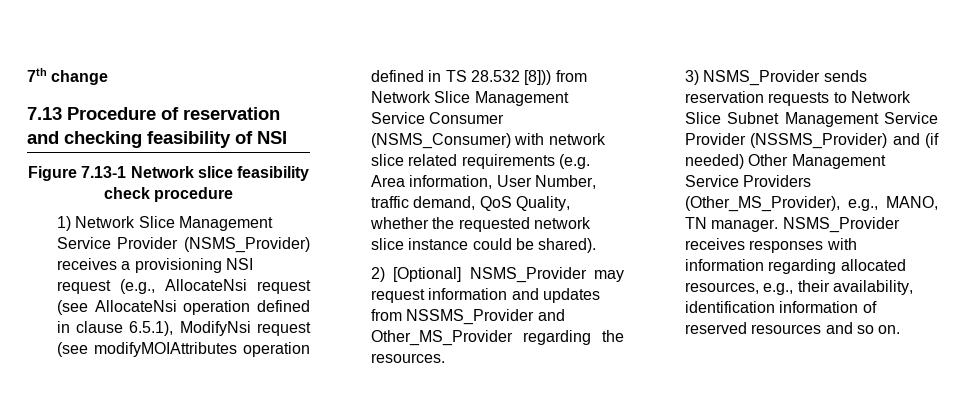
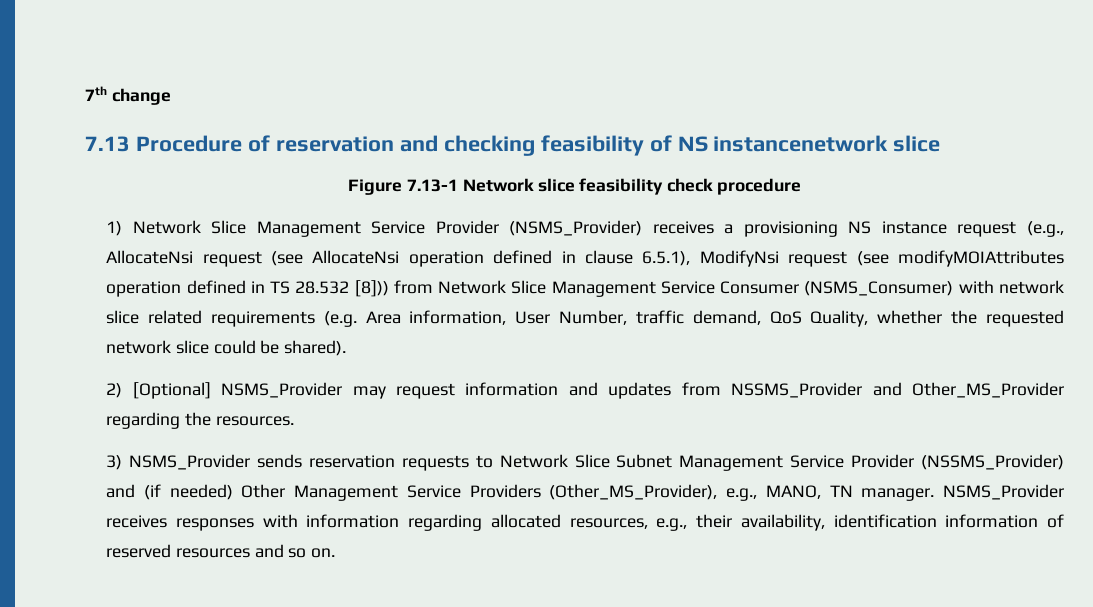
- 7.13 Procedure of reservation and checking feasibility of NSI
+ 7.13 Procedure of reservation and checking feasibility of NS instancenetwork slice
- 1) Network Slice Management Service Provider (NSMS_Provider) receives a provisioning NSI request (e.g., AllocateNsi request (see AllocateNsi operation defined in clause 6.5.1), ModifyNsi request (see modifyMOIAttributes operation defined in TS 28.532 [8])) from Network Slice Management Service Consumer (NSMS_Consumer) with network slice related requirements (e.g. Area information, User Number, traffic demand, QoS Quality, whether the requested network slice instance could be shared).
+ 1) Network Slice Management Service Provider (NSMS_Provider) receives a provisioning NS instance request (e.g., AllocateNsi request (see AllocateNsi operation defined in clause 6.5.1), ModifyNsi request (see modifyMOIAttributes operation defined in TS 28.532 [8])) from Network Slice Management Service Consumer (NSMS_Consumer) with network slice related requirements (e.g. Area information, User Number, traffic demand, QoS Quality, whether the requested network slice could be shared).

